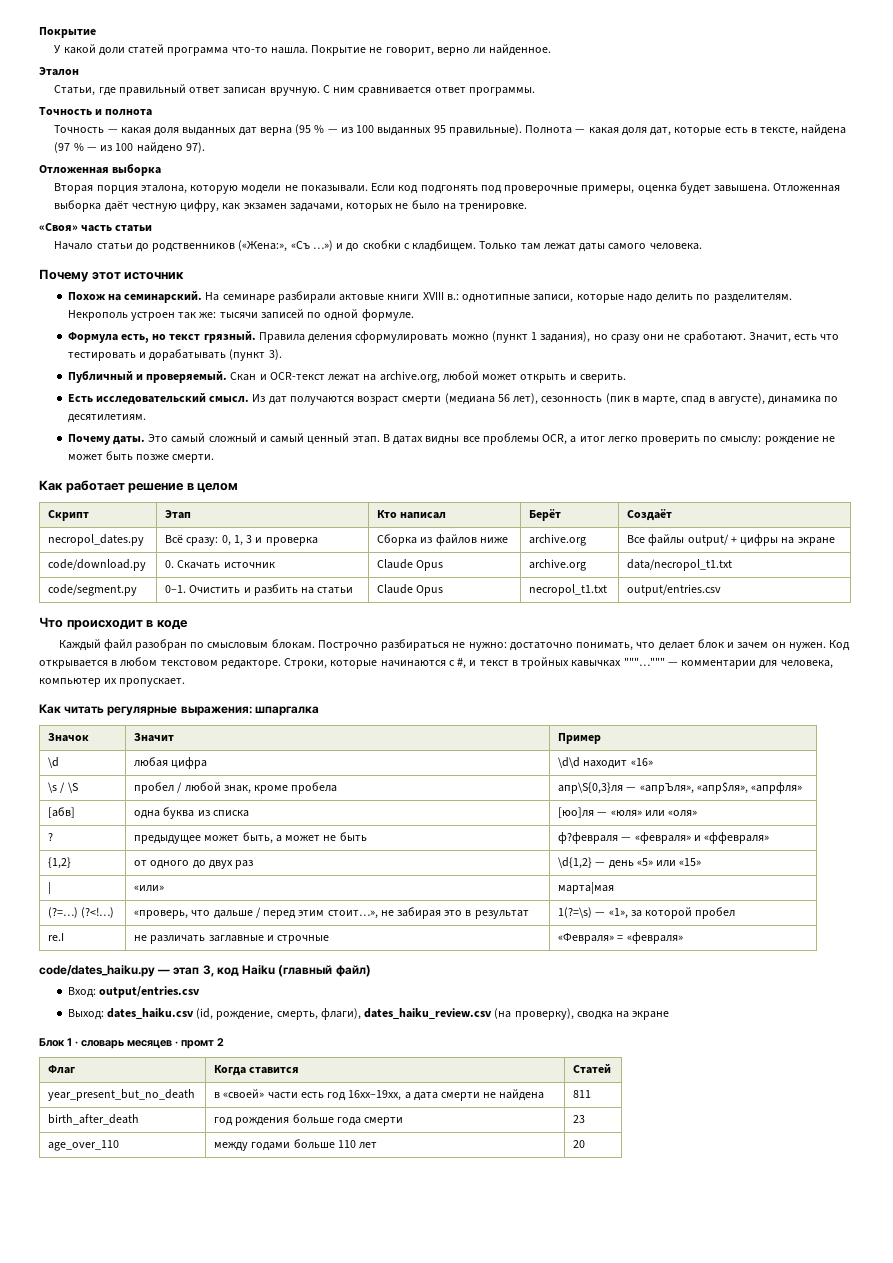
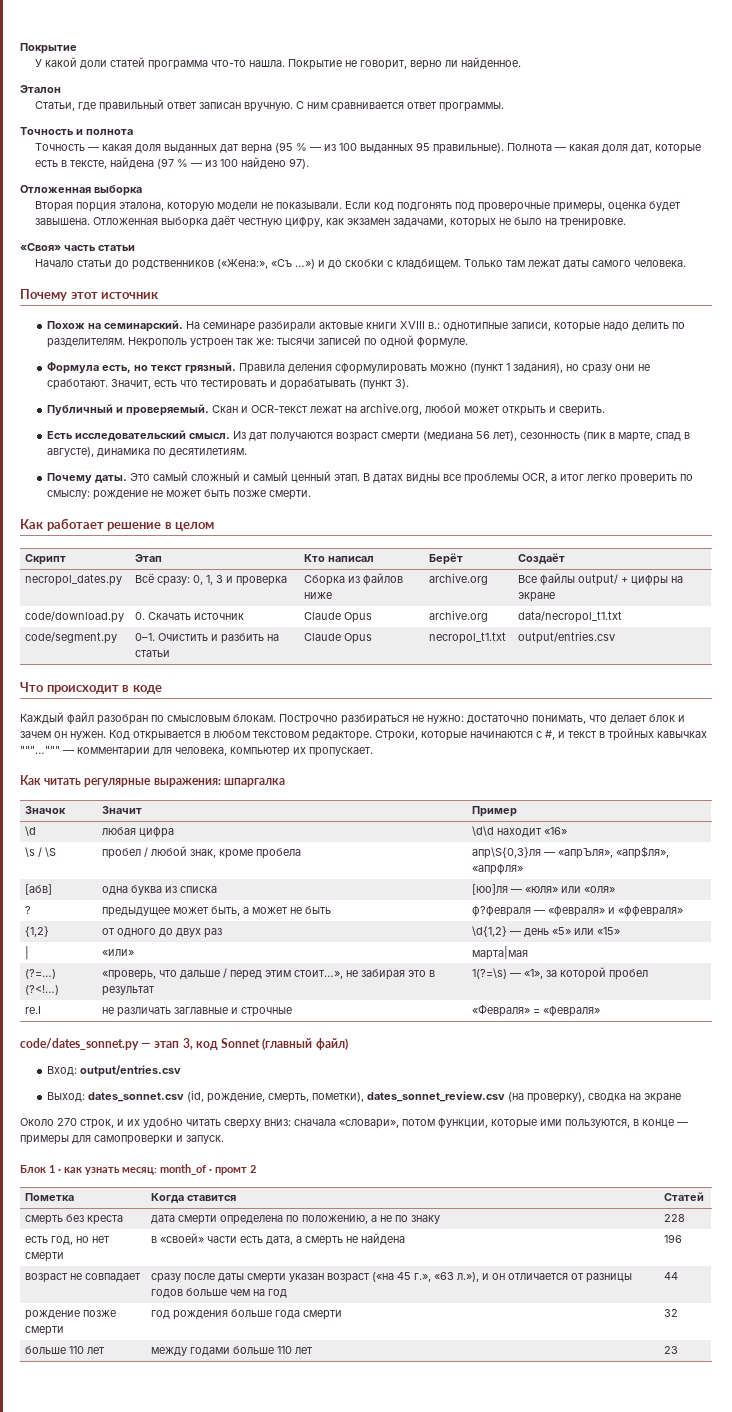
- code/dates_haiku.py — этап 3, код Haiku (главный файл)
+ code/dates_sonnet.py — этап 3, код Sonnet (главный файл)
- Выход: dates_haiku.csv (id, рождение, смерть, флаги), dates_haiku_review.csv (на проверку), сводка на экране
+ Выход: dates_sonnet.csv (id, рождение, смерть, пометки), dates_sonnet_review.csv (на проверку), сводка на экране
+ Около 270 строк, и их удобно читать сверху вниз: сначала «словари», потом функции, которые ими пользуются, в конце — примеры для самопроверки и запуск.
- Блок 1 · словарь месяцев · промт 2
+ Блок 1 · как узнать месяц: month_of · промт 2
- Флаг | Когда ставится | Статей
+ Пометка | Когда ставится | Статей
- year_present_but_no_death | в «своей» части есть год 16xx–19xx, а дата смерти не найдена | 811
- birth_after_death | год рождения больше года смерти | 23
- age_over_110 | между годами больше 110 лет | 20
+ смерть без креста | дата смерти определена по положению, а не по знаку | 228
+ есть год, но нет смерти | в «своей» части есть дата, а смерть не найдена | 196
+ возраст не совпадает | сразу после даты смерти указан возраст («на 45 г.», «63 л.»), и он отличается от разницы годов больше чем на год | 44
+ рождение позже смерти | год рождения больше года смерти | 32
+ больше 110 лет | между годами больше 110 лет | 23

